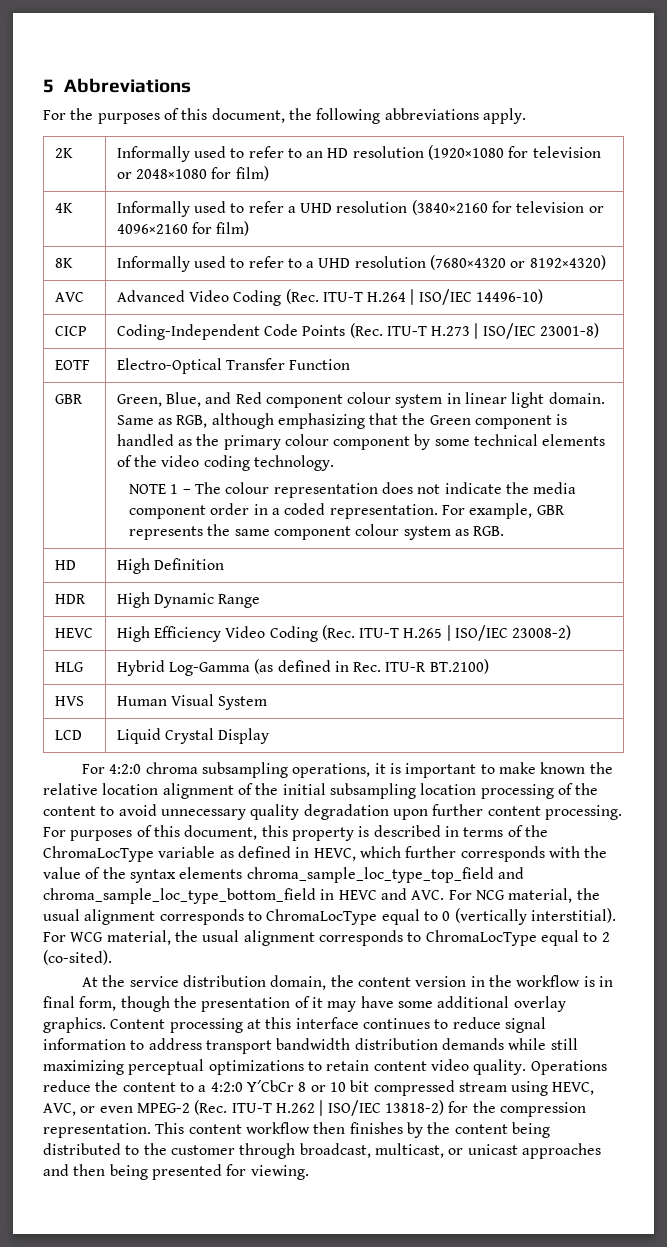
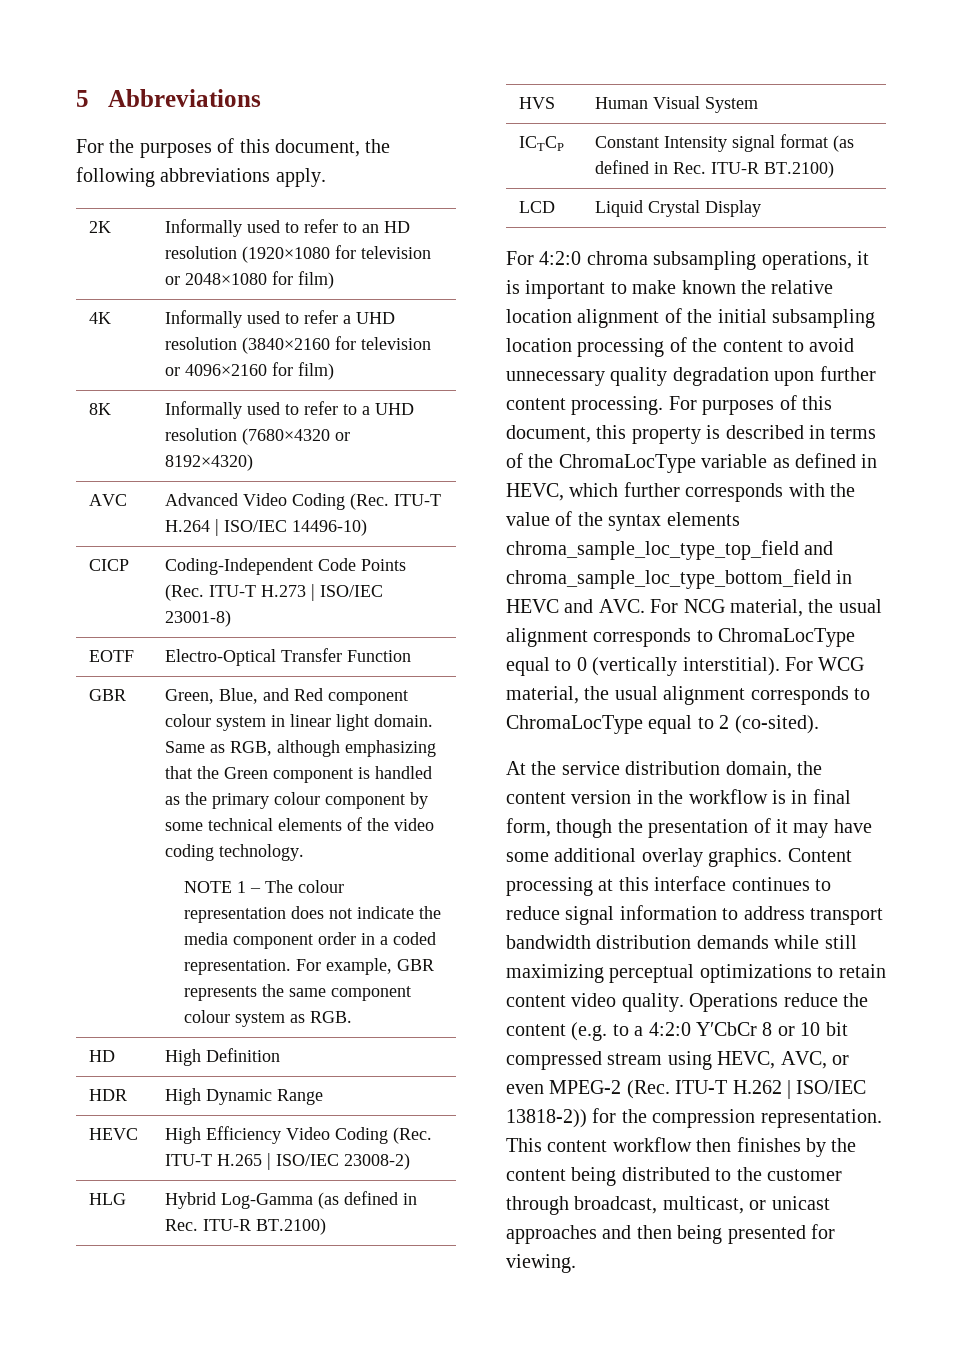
+ ICTCP | Constant Intensity signal format (as defined in Rec. ITU-R BT.2100)
- Operations reduce the content to a 4:2:0 Y′CbCr 8 or 10 bit compressed stream using HEVC, AVC, or even MPEG-2 (Rec. ITU-T H.262 | ISO/IEC 13818-2) for the compression representation.
+ Operations reduce the content (e.g. to a 4:2:0 Y′CbCr 8 or 10 bit compressed stream using HEVC, AVC, or even MPEG-2 (Rec. ITU-T H.262 | ISO/IEC 13818-2)) for the compression representation.

